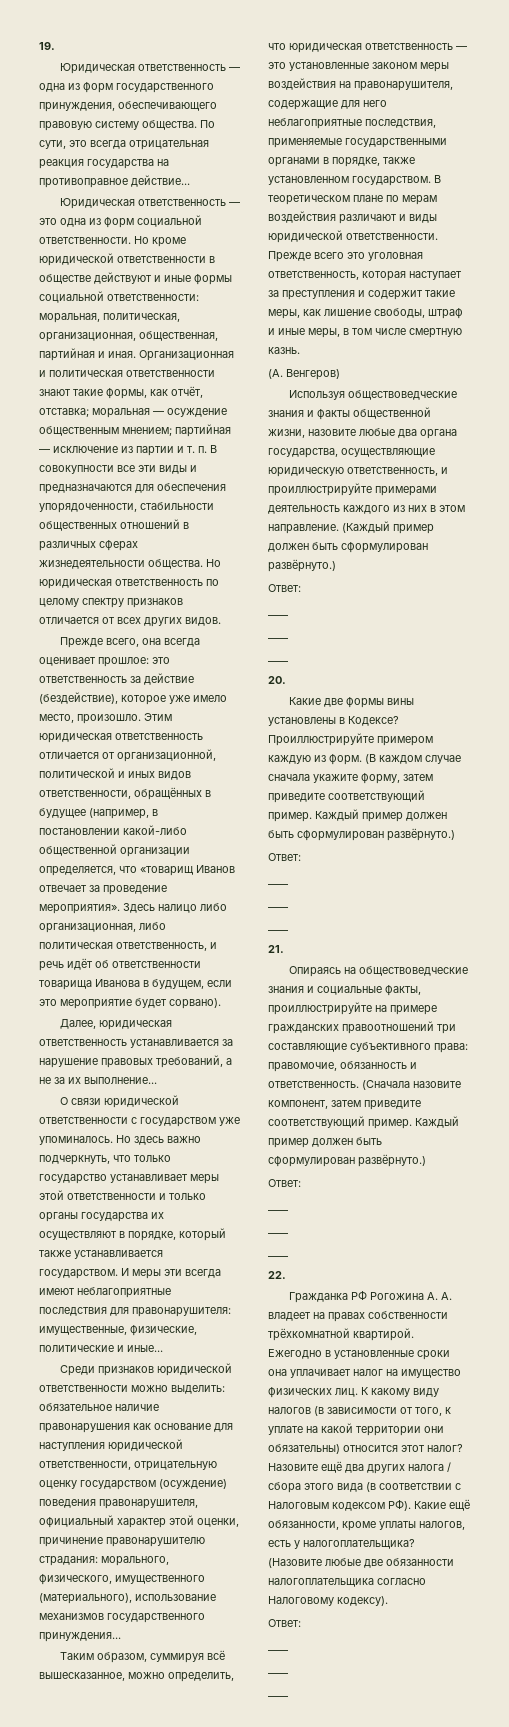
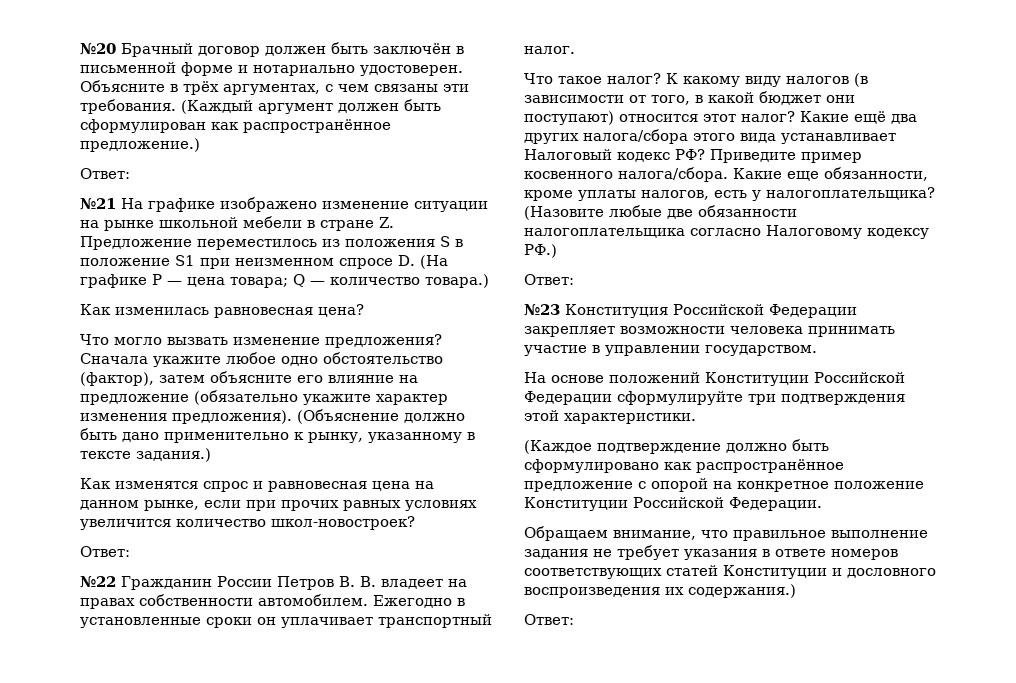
- 19.
- Юридическая ответственность — одна из форм государственного принуждения, обеспечивающего правовую систему общества. По сути, это всегда отрицательная реакция государства на противоправное действие...
- Юридическая ответственность — это одна из форм социальной ответственности. Но кроме юридической ответственности в обществе действуют и иные формы социальной ответственности: моральная, политическая, организационная, общественная, партийная и иная. Организационная и политическая ответственности знают такие формы, как отчёт, отставка; моральная — осуждение общественным мнением; партийная — исключение из партии и т. п. В совокупности все эти виды и предназначаются для обеспечения упорядоченности, стабильности общественных отношений в различных сферах жизнедеятельности общества. Но юридическая ответственность по целому спектру признаков отличается от всех других видов.
- Прежде всего, она всегда оценивает прошлое: это ответственность за действие (бездействие), которое уже имело место, произошло. Этим юридическая ответственность отличается от организационной, политической и иных видов ответственности, обращённых в будущее (например, в постановлении какой-либо общественной организации определяется, что «товарищ Иванов отвечает за проведение мероприятия». Здесь налицо либо организационная, либо политическая ответственность, и речь идёт об ответственности товарища Иванова в будущем, если это мероприятие будет сорвано).
- Далее, юридическая ответственность устанавливается за нарушение правовых требований, а не за их выполнение...
- О связи юридической ответственности с государством уже упоминалось. Но здесь важно подчеркнуть, что только государство устанавливает меры этой ответственности и только органы государства их осуществляют в порядке, который также устанавливается государством. И меры эти всегда имеют неблагоприятные последствия для правонарушителя: имущественные, физические, политические и иные...
- Среди признаков юридической ответственности можно выделить: обязательное наличие правонарушения как основание для наступления юридической ответственности, отрицательную оценку государством (осуждение) поведения правонарушителя, официальный характер этой оценки, причинение правонарушителю страдания: морального, физического, имущественного (материального), использование механизмов государственного принуждения...
- Таким образом, суммируя всё вышесказанное, можно определить, что юридическая ответственность — это установленные законом меры воздействия на правонарушителя, содержащие для него неблагоприятные последствия, применяемые государственными органами в порядке, также установленном государством. В теоретическом плане по мерам воздействия различают и виды юридической ответственности. Прежде всего это уголовная ответственность, которая наступает за преступления и содержит такие меры, как лишение свободы, штраф и иные меры, в том числе смертную казнь.
- (А. Венгеров)
- Используя обществоведческие знания и факты общественной жизни, назовите любые два органа государства, осуществляющие юридическую ответственность, и проиллюстрируйте примерами деятельность каждого из них в этом направление. (Каждый пример должен быть сформулирован развёрнуто.)
+ №20 Брачный договор должен быть заключён в письменной форме и нотариально удостоверен. Объясните в трёх аргументах, с чем связаны эти требования. (Каждый аргумент должен быть сформулирован как распространённое предложение.)
  Ответ:
- ____
- ____
- ____
- 20.
- Какие две формы вины установлены в Кодексе? Проиллюстрируйте примером каждую из форм. (В каждом случае сначала укажите форму, затем приведите соответствующий пример. Каждый пример должен быть сформулирован развёрнуто.)
+ №21 На графике изображено изменение ситуации на рынке школьной мебели в стране Z. Предложение переместилось из положения S в положение S1 при неизменном спросе D. (На графике P — цена товара; Q — количество товара.)
+ Как изменилась равновесная цена?
+ Что могло вызвать изменение предложения? Сначала укажите любое одно обстоятельство (фактор), затем объясните его влияние на предложение (обязательно укажите характер изменения предложения). (Объяснение должно быть дано применительно к рынку, указанному в тексте задания.)
+ Как изменятся спрос и равновесная цена на данном рынке, если при прочих равных условиях увеличится количество школ-новостроек?
  Ответ:
- ____
- ____
- ____
- 21.
- Опираясь на обществоведческие знания и социальные факты, проиллюстрируйте на примере гражданских правоотношений три составляющие субъективного права: правомочие, обязанность и ответственность. (Сначала назовите компонент, затем приведите соответствующий пример. Каждый пример должен быть сформулирован развёрнуто.)
- Ответ:
- ____
- ____
- ____
- 22.
- Гражданка РФ Рогожина А. А. владеет на правах собственности трёхкомнатной квартирой.
+ №22 Гражданин России Петров В. В. владеет на правах собственности автомобилем.
- Ежегодно в установленные сроки она уплачивает налог на имущество физических лиц.
+ Ежегодно в установленные сроки он уплачивает транспортный налог.
+ Что такое налог?
- К какому виду налогов (в зависимости от того, к уплате на какой территории они обязательны) относится этот налог?
+ К какому виду налогов (в зависимости от того, в какой бюджет они поступают) относится этот налог?
- Назовите ещё два других налога / сбора этого вида (в соответствии с Налоговым кодексом РФ). Какие ещё обязанности, кроме уплаты налогов, есть у налогоплательщика?
+ Какие ещё два других налога/сбора этого вида устанавливает Налоговый кодекс РФ? Приведите пример косвенного налога/сбора. Какие еще обязанности, кроме уплаты налогов, есть у налогоплательщика?
- (Назовите любые две обязанности налогоплательщика согласно Налоговому кодексу).
+ (Назовите любые две обязанности налогоплательщика согласно Налоговому кодексу РФ.)
  Ответ:
- ____
- ____
- ____
+ №23 Конституция Российской Федерации закрепляет возможности человека принимать участие в управлении государством.
+ На основе положений Конституции Российской Федерации сформулируйте три подтверждения этой характеристики.
+ (Каждое подтверждение должно быть сформулировано как распространённое предложение с опорой на конкретное положение Конституции Российской Федерации.
+ Обращаем внимание, что правильное выполнение задания не требует указания в ответе номеров соответствующих статей Конституции и дословного воспроизведения их содержания.)
+ Ответ:

